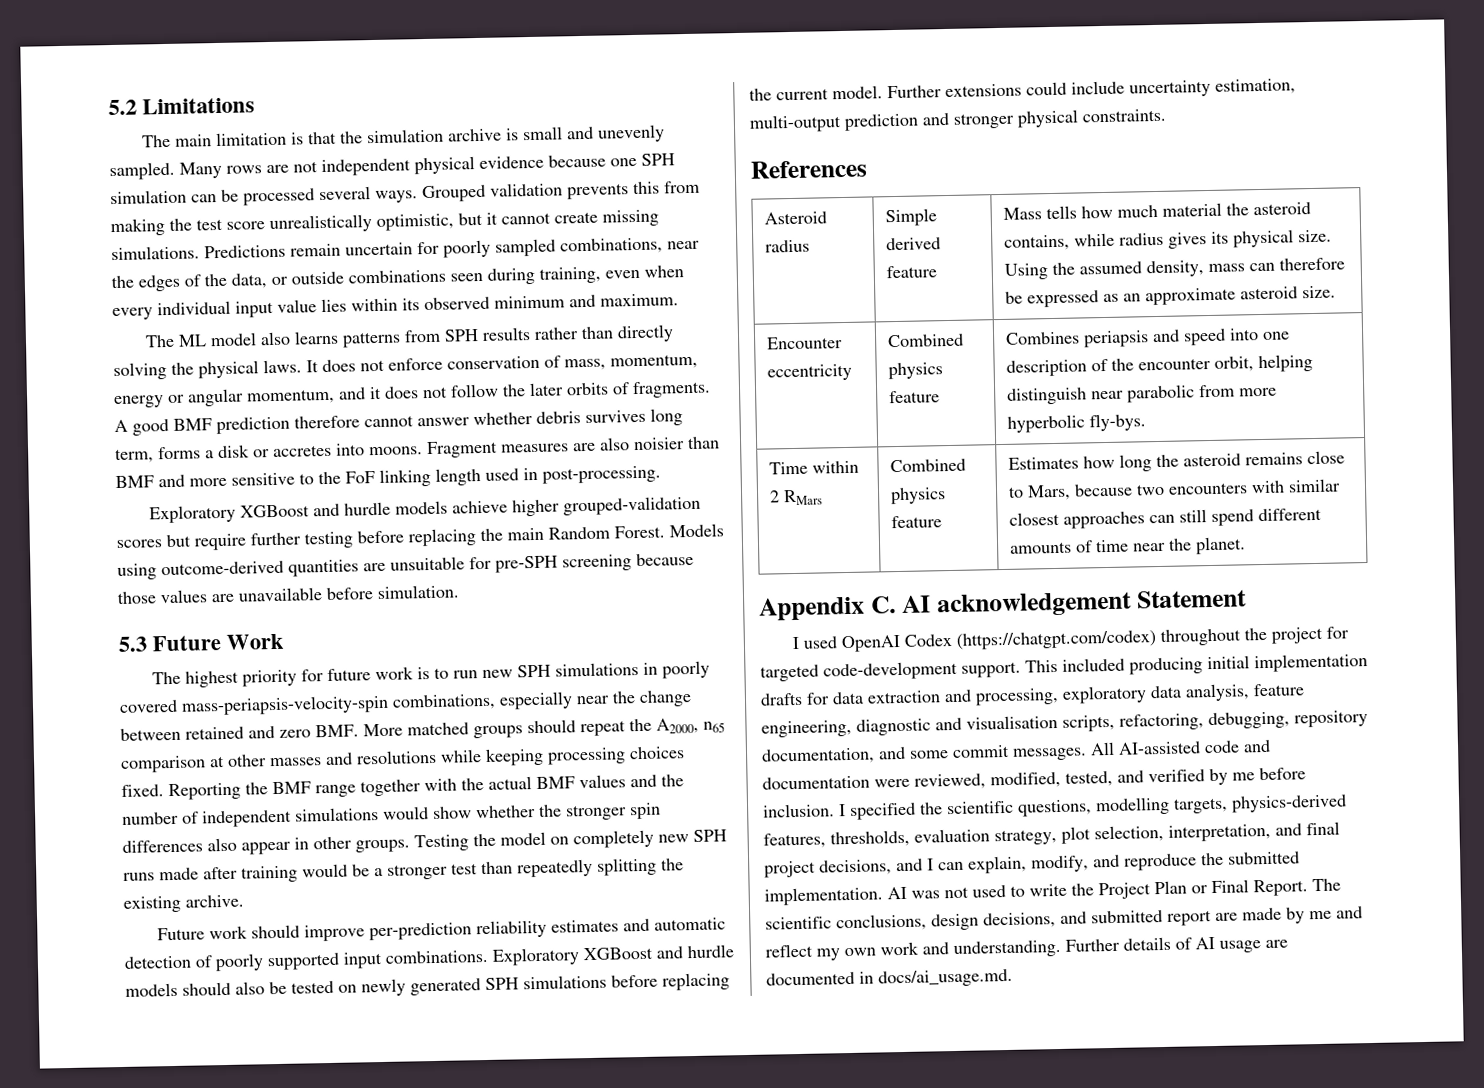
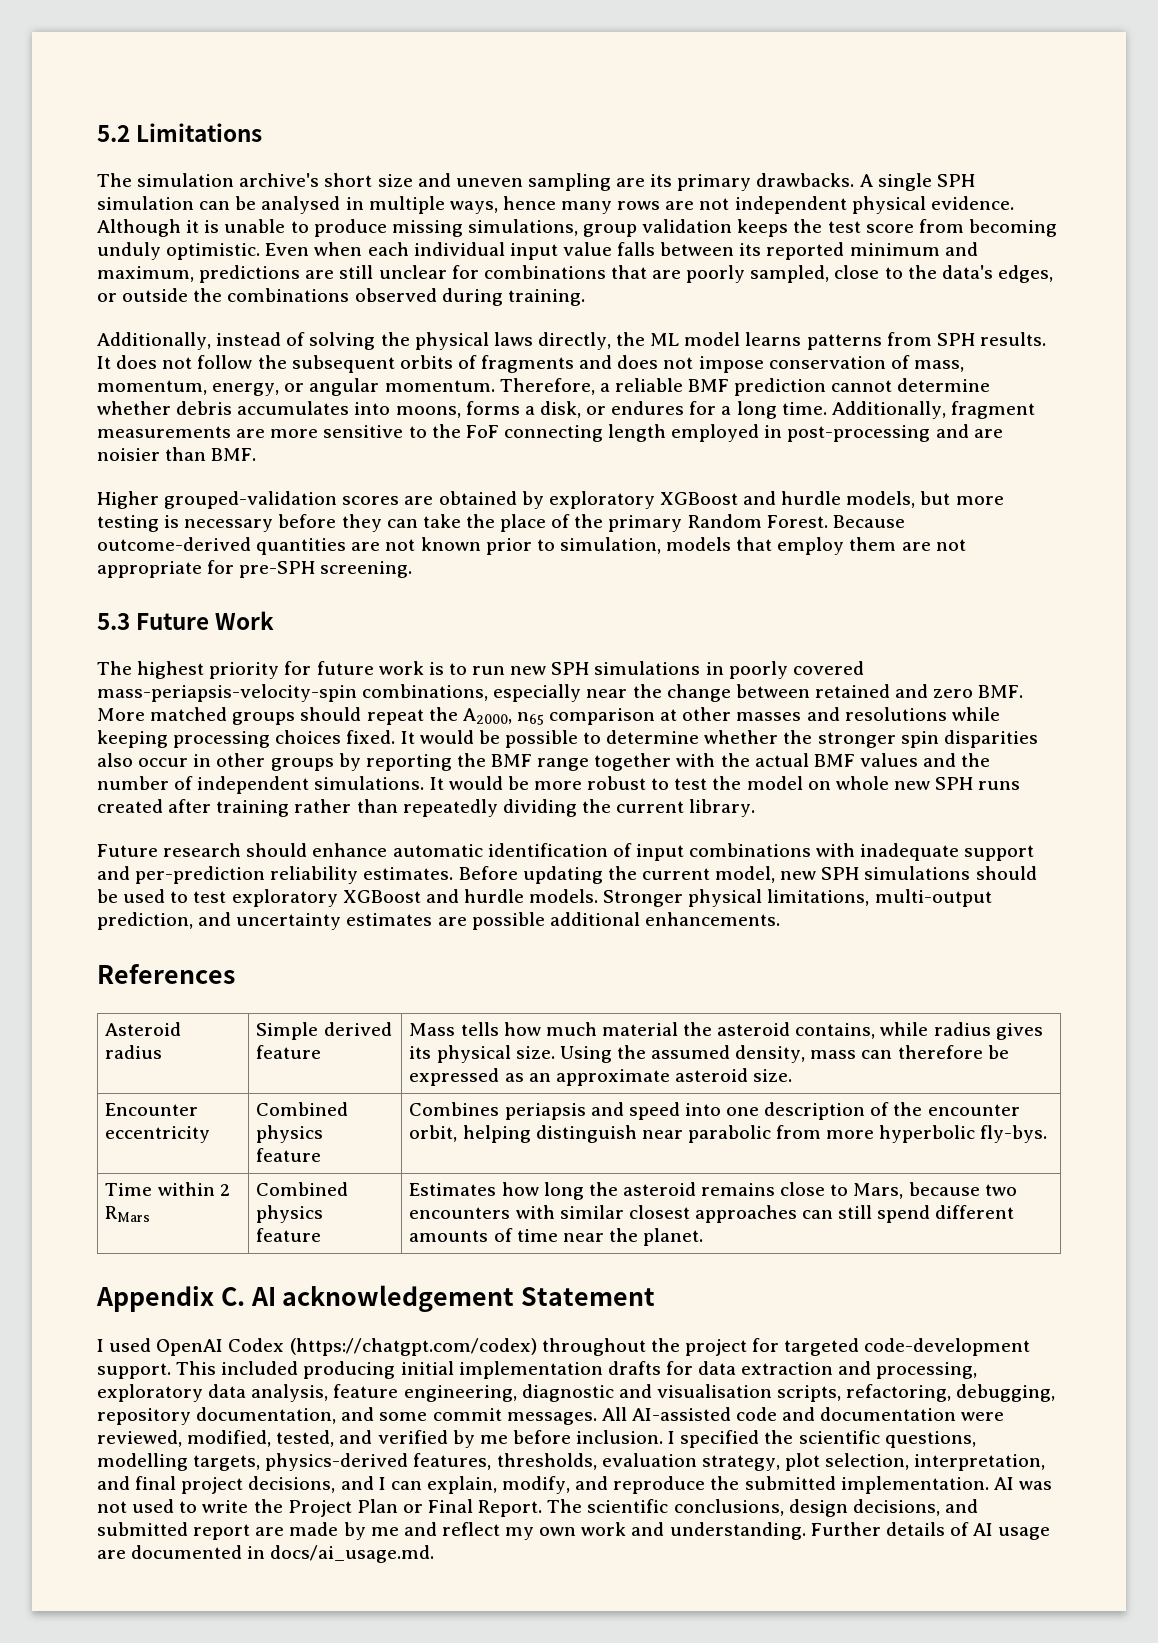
- The main limitation is that the simulation archive is small and unevenly sampled. Many rows are not independent physical evidence because one SPH simulation can be processed several ways. Grouped validation prevents this from making the test score unrealistically optimistic, but it cannot create missing simulations. Predictions remain uncertain for poorly sampled combinations, near the edges of the data, or outside combinations seen during training, even when every individual input value lies within its observed minimum and maximum.
- The ML model also learns patterns from SPH results rather than directly solving the physical laws. It does not enforce conservation of mass, momentum, energy or angular momentum, and it does not follow the later orbits of fragments. A good BMF prediction therefore cannot answer whether debris survives long term, forms a disk or accretes into moons. Fragment measures are also noisier than BMF and more sensitive to the FoF linking length used in post-processing.
- Exploratory XGBoost and hurdle models achieve higher grouped-validation scores but require further testing before replacing the main Random Forest. Models using outcome-derived quantities are unsuitable for pre-SPH screening because those values are unavailable before simulation.
+ The simulation archive's short size and uneven sampling are its primary drawbacks. A single SPH simulation can be analysed in multiple ways, hence many rows are not independent physical evidence. Although it is unable to produce missing simulations, group validation keeps the test score from becoming unduly optimistic. Even when each individual input value falls between its reported minimum and maximum, predictions are still unclear for combinations that are poorly sampled, close to the data's edges, or outside the combinations observed during training.
+ Additionally, instead of solving the physical laws directly, the ML model learns patterns from SPH results. It does not follow the subsequent orbits of fragments and does not impose conservation of mass, momentum, energy, or angular momentum. Therefore, a reliable BMF prediction cannot determine whether debris accumulates into moons, forms a disk, or endures for a long time. Additionally, fragment measurements are more sensitive to the FoF connecting length employed in post-processing and are noisier than BMF.
+ Higher grouped-validation scores are obtained by exploratory XGBoost and hurdle models, but more testing is necessary before they can take the place of the primary Random Forest. Because outcome-derived quantities are not known prior to simulation, models that employ them are not appropriate for pre-SPH screening.
- Reporting the BMF range together with the actual BMF values and the number of independent simulations would show whether the stronger spin differences also appear in other groups. Testing the model on completely new SPH runs made after training would be a stronger test than repeatedly splitting the existing archive.
- Future work should improve per-prediction reliability estimates and automatic detection of poorly supported input combinations. Exploratory XGBoost and hurdle models should also be tested on newly generated SPH simulations before replacing the current model. Further extensions could include uncertainty estimation, multi-output prediction and stronger physical constraints.
+ It would be possible to determine whether the stronger spin disparities also occur in other groups by reporting the BMF range together with the actual BMF values and the number of independent simulations. It would be more robust to test the model on whole new SPH runs created after training rather than repeatedly dividing the current library.
+ Future research should enhance automatic identification of input combinations with inadequate support and per-prediction reliability estimates. Before updating the current model, new SPH simulations should be used to test exploratory XGBoost and hurdle models. Stronger physical limitations, multi-output prediction, and uncertainty estimates are possible additional enhancements.

